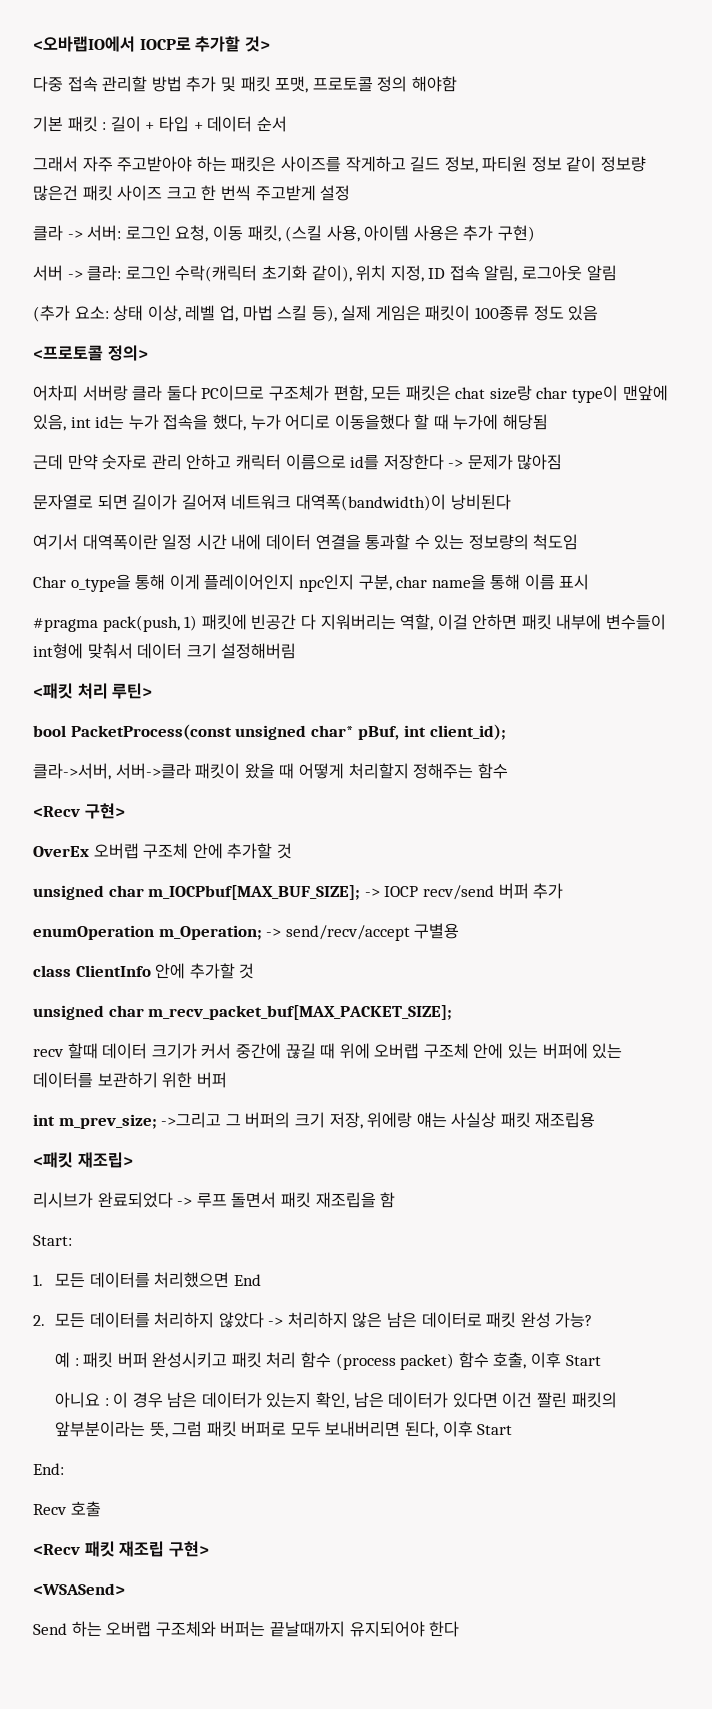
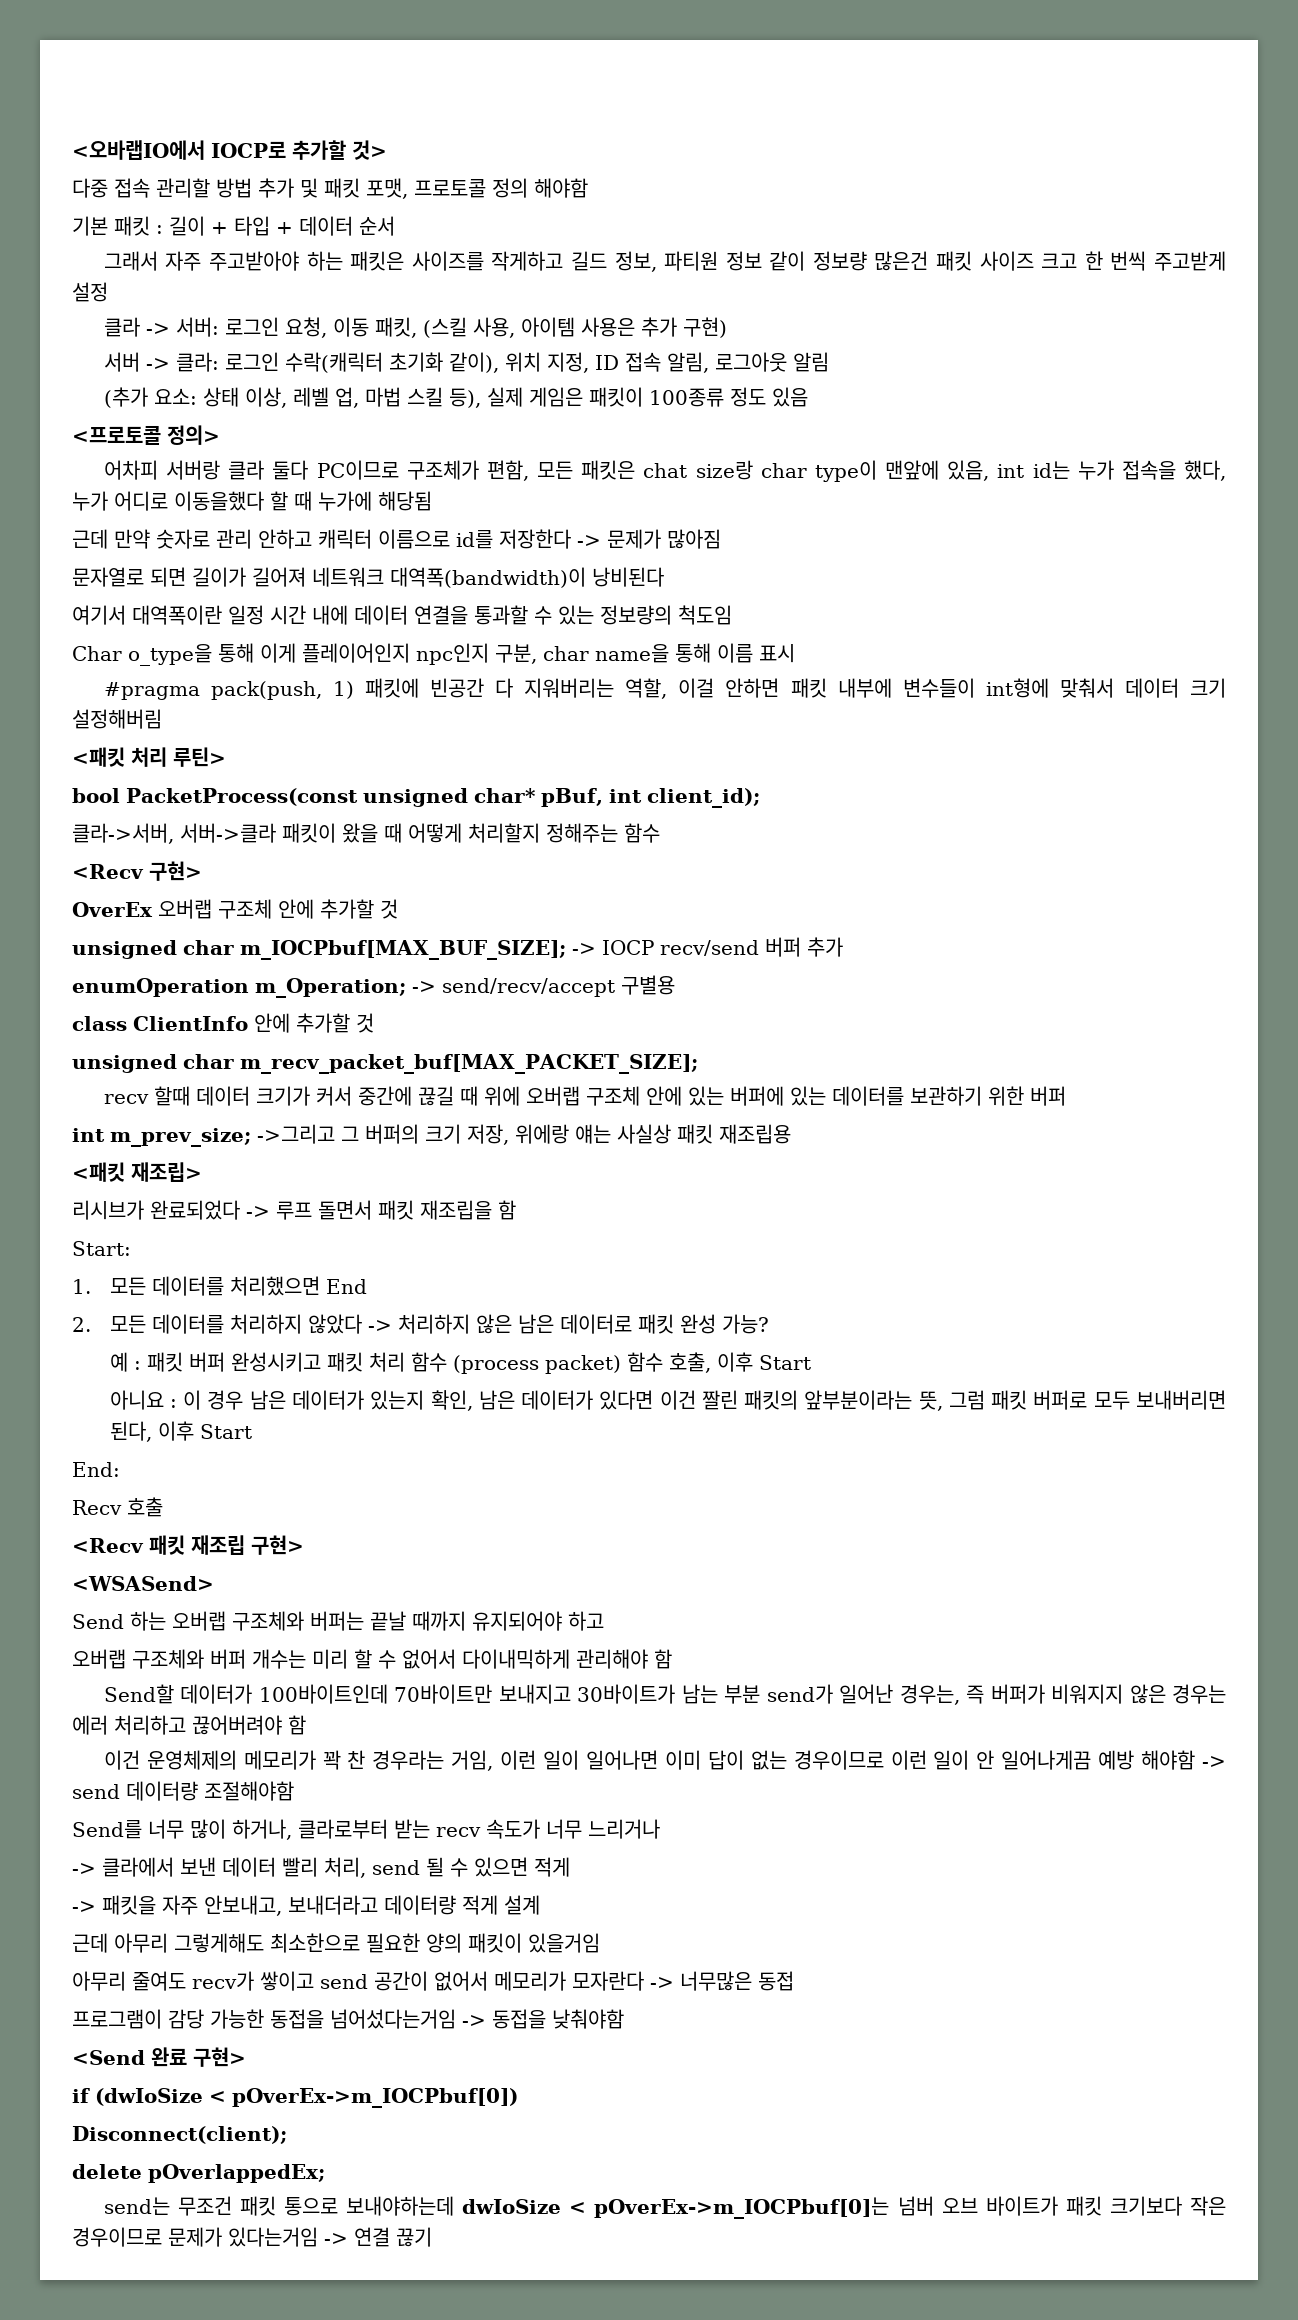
- Send 하는 오버랩 구조체와 버퍼는 끝날때까지 유지되어야 한다
+ Send 하는 오버랩 구조체와 버퍼는 끝날 때까지 유지되어야 하고
+ 오버랩 구조체와 버퍼 개수는 미리 할 수 없어서 다이내믹하게 관리해야 함
+ Send할 데이터가 100바이트인데 70바이트만 보내지고 30바이트가 남는 부분 send가 일어난 경우는, 즉 버퍼가 비워지지 않은 경우는 에러 처리하고 끊어버려야 함
+ 이건 운영체제의 메모리가 꽉 찬 경우라는 거임, 이런 일이 일어나면 이미 답이 없는 경우이므로 이런 일이 안 일어나게끔 예방 해야함 -> send 데이터량 조절해야함
+ Send를 너무 많이 하거나, 클라로부터 받는 recv 속도가 너무 느리거나
+ -> 클라에서 보낸 데이터 빨리 처리, send 될 수 있으면 적게
+ -> 패킷을 자주 안보내고, 보내더라고 데이터량 적게 설계
+ 근데 아무리 그렇게해도 최소한으로 필요한 양의 패킷이 있을거임
+ 아무리 줄여도 recv가 쌓이고 send 공간이 없어서 메모리가 모자란다 -> 너무많은 동접
+ 프로그램이 감당 가능한 동접을 넘어섰다는거임 -> 동접을 낮춰야함
+ <Send 완료 구현>
+ if (dwIoSize < pOverEx->m_IOCPbuf[0])
+ Disconnect(client);
+ delete pOverlappedEx;
+ send는 무조건 패킷 통으로 보내야하는데 dwIoSize < pOverEx->m_IOCPbuf[0]는 넘버 오브 바이트가 패킷 크기보다 작은 경우이므로 문제가 있다는거임 -> 연결 끊기

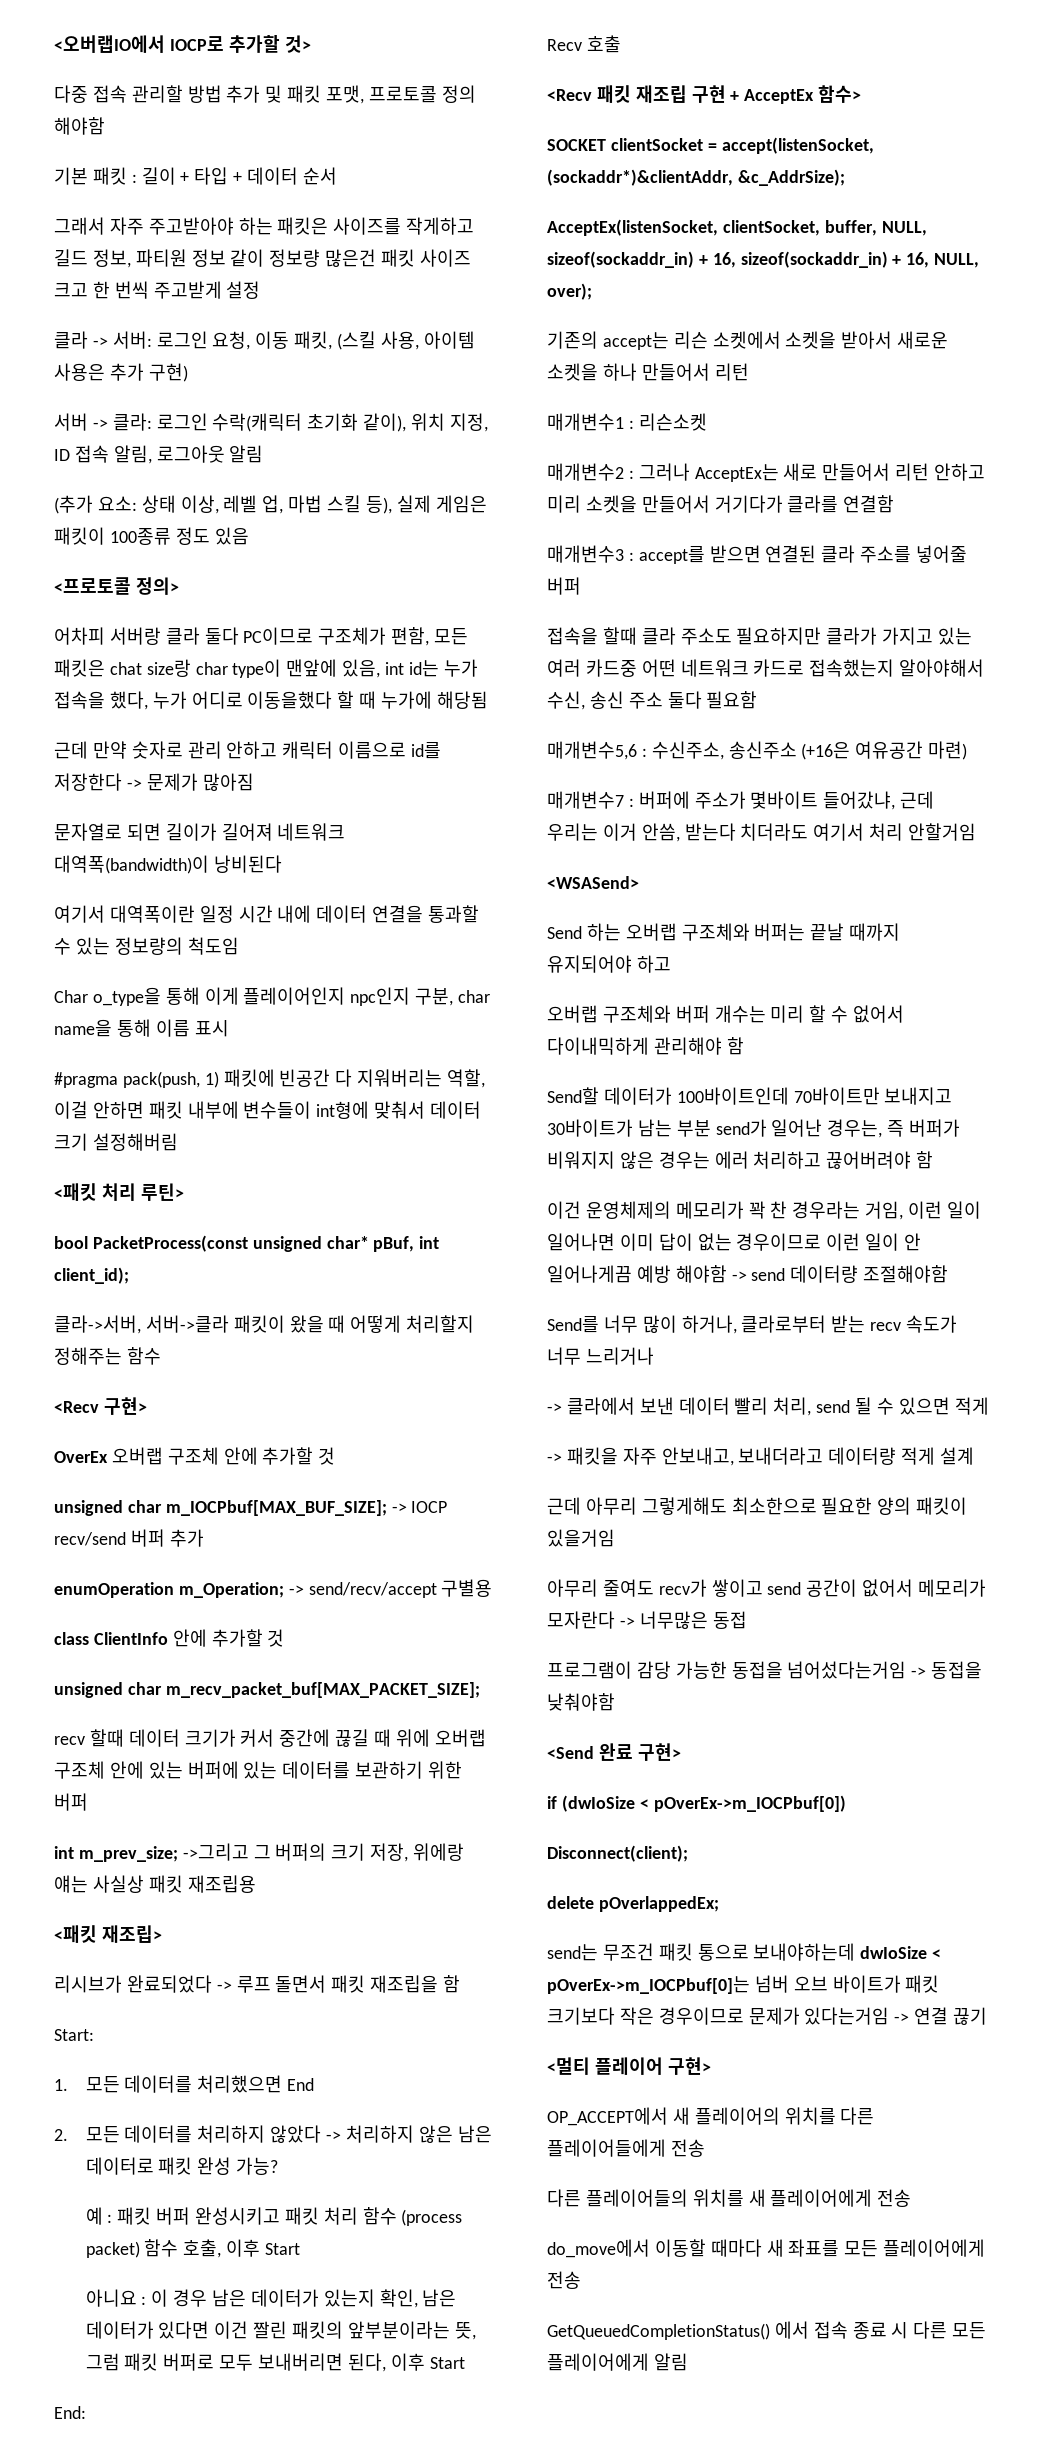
- <오바랩IO에서 IOCP로 추가할 것>
+ <오버랩IO에서 IOCP로 추가할 것>
- <Recv 패킷 재조립 구현>
+ <Recv 패킷 재조립 구현 + AcceptEx 함수>
+ SOCKET clientSocket = accept(listenSocket, (sockaddr*)&clientAddr, &c_AddrSize);
+ AcceptEx(listenSocket, clientSocket, buffer, NULL, sizeof(sockaddr_in) + 16, sizeof(sockaddr_in) + 16, NULL, over);
+ 기존의 accept는 리슨 소켓에서 소켓을 받아서 새로운 소켓을 하나 만들어서 리턴
+ 매개변수1 : 리슨소켓
+ 매개변수2 : 그러나 AcceptEx는 새로 만들어서 리턴 안하고 미리 소켓을 만들어서 거기다가 클라를 연결함
+ 매개변수3 : accept를 받으면 연결된 클라 주소를 넣어줄 버퍼
+ 접속을 할때 클라 주소도 필요하지만 클라가 가지고 있는 여러 카드중 어떤 네트워크 카드로 접속했는지 알아야해서 수신, 송신 주소 둘다 필요함
+ 매개변수5,6 : 수신주소, 송신주소 (+16은 여유공간 마련)
+ 매개변수7 : 버퍼에 주소가 몇바이트 들어갔냐, 근데 우리는 이거 안씀, 받는다 치더라도 여기서 처리 안할거임
+ <멀티 플레이어 구현>
+ OP_ACCEPT에서 새 플레이어의 위치를 다른 플레이어들에게 전송
+ 다른 플레이어들의 위치를 새 플레이어에게 전송
+ do_move에서 이동할 때마다 새 좌표를 모든 플레이어에게 전송
+ GetQueuedCompletionStatus() 에서 접속 종료 시 다른 모든 플레이어에게 알림

